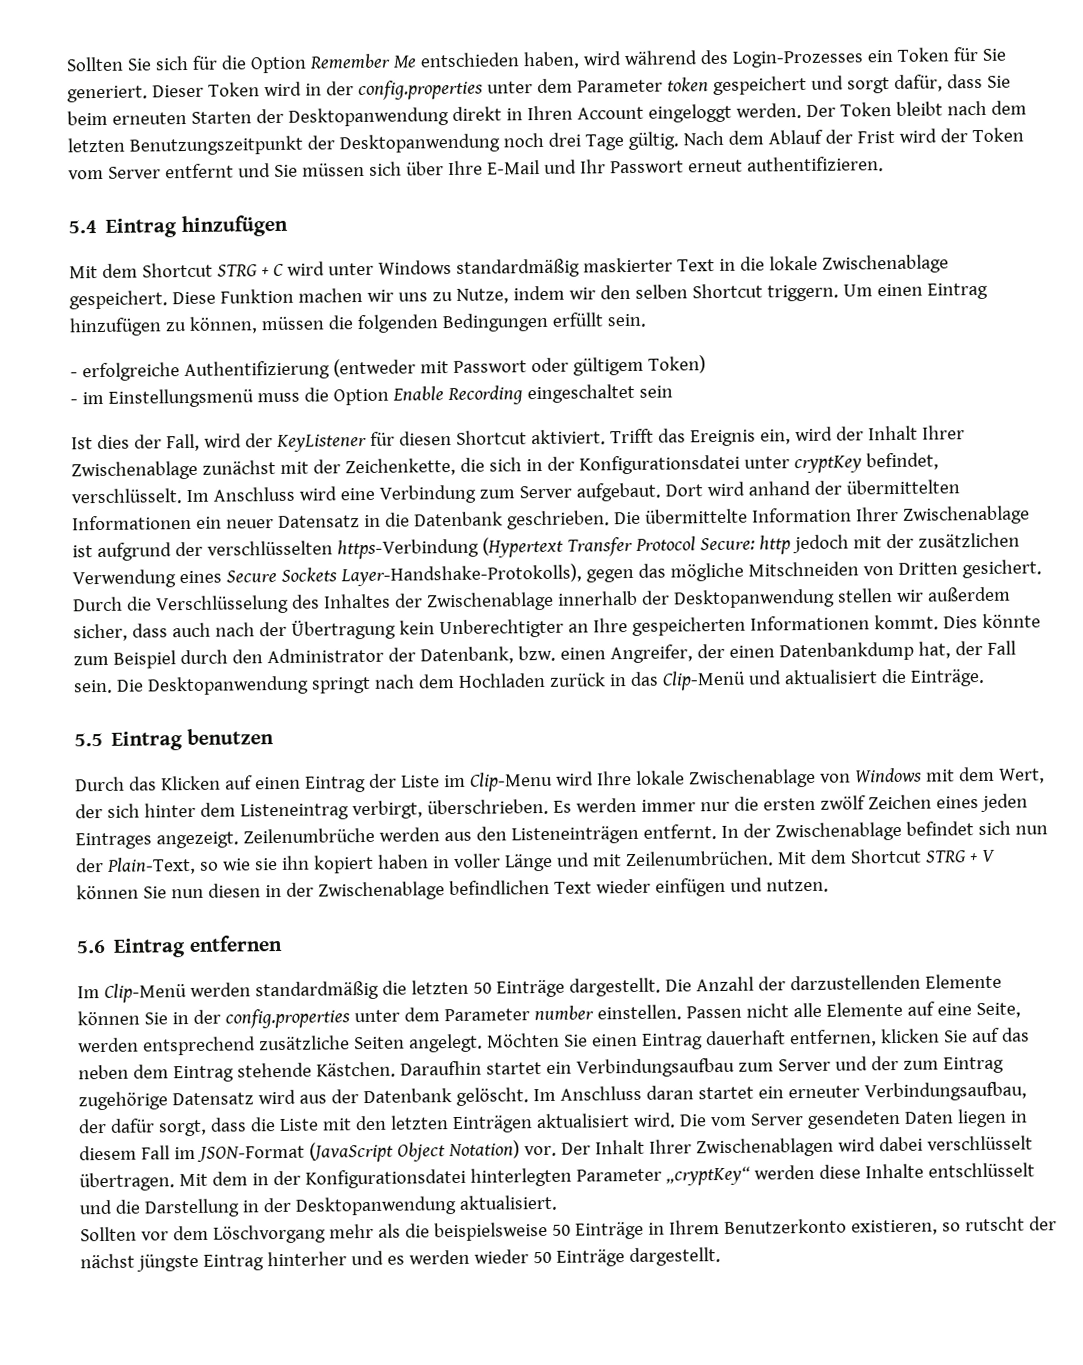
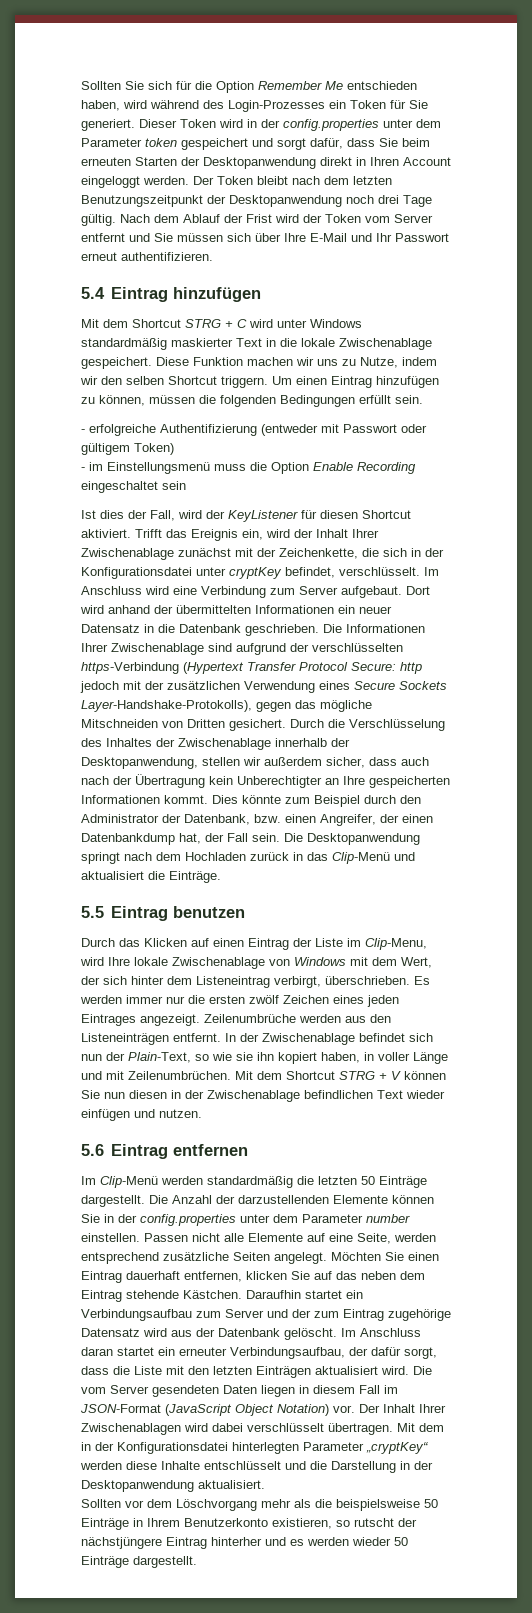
- Die übermittelte Information Ihrer Zwischenablage ist aufgrund der verschlüsselten https-Verbindung (Hypertext Transfer Protocol Secure: http jedoch mit der zusätzlichen Verwendung eines Secure Sockets Layer-Handshake-Protokolls), gegen das mögliche Mitschneiden von Dritten gesichert.
+ Die Informationen Ihrer Zwischenablage sind aufgrund der verschlüsselten https-Verbindung (Hypertext Transfer Protocol Secure: http jedoch mit der zusätzlichen Verwendung eines Secure Sockets Layer-Handshake-Protokolls), gegen das mögliche Mitschneiden von Dritten gesichert.
- Durch die Verschlüsselung des Inhaltes der Zwischenablage innerhalb der Desktopanwendung stellen wir außerdem sicher, dass auch nach der Übertragung kein Unberechtigter an Ihre gespeicherten Informationen kommt.
+ Durch die Verschlüsselung des Inhaltes der Zwischenablage innerhalb der Desktopanwendung, stellen wir außerdem sicher, dass auch nach der Übertragung kein Unberechtigter an Ihre gespeicherten Informationen kommt.
- Durch das Klicken auf einen Eintrag der Liste im Clip-Menu wird Ihre lokale Zwischenablage von Windows mit dem Wert, der sich hinter dem Listeneintrag verbirgt, überschrieben.
+ Durch das Klicken auf einen Eintrag der Liste im Clip-Menu, wird Ihre lokale Zwischenablage von Windows mit dem Wert, der sich hinter dem Listeneintrag verbirgt, überschrieben.
- In der Zwischenablage befindet sich nun der Plain-Text, so wie sie ihn kopiert haben in voller Länge und mit Zeilenumbrüchen.
+ In der Zwischenablage befindet sich nun der Plain-Text, so wie sie ihn kopiert haben, in voller Länge und mit Zeilenumbrüchen.
- Sollten vor dem Löschvorgang mehr als die beispielsweise 50 Einträge in Ihrem Benutzerkonto existieren, so rutscht der nächst jüngste Eintrag hinterher und es werden wieder 50 Einträge dargestellt.
+ Sollten vor dem Löschvorgang mehr als die beispielsweise 50 Einträge in Ihrem Benutzerkonto existieren, so rutscht der nächstjüngere Eintrag hinterher und es werden wieder 50 Einträge dargestellt.

